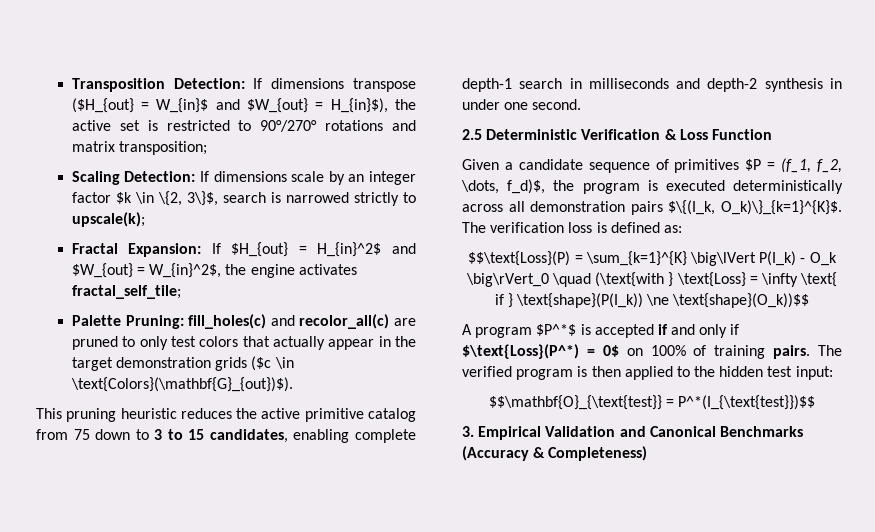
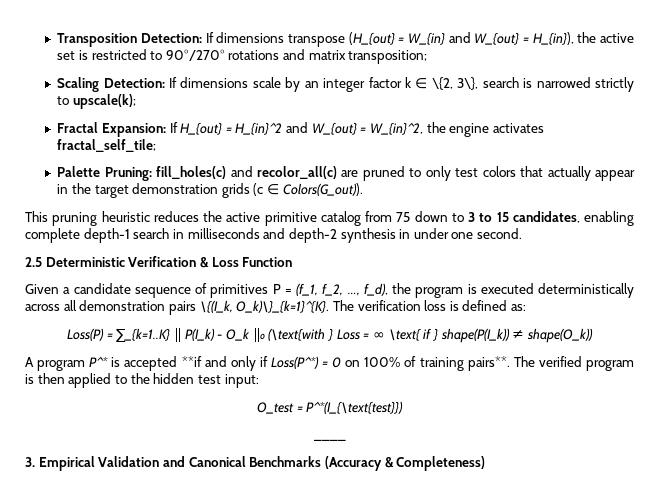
- Transposition Detection: If dimensions transpose ($H_{out} = W_{in}$ and $W_{out} = H_{in}$), the active set is restricted to 90°/270° rotations and matrix transposition;
+ Transposition Detection: If dimensions transpose (H_{out} = W_{in} and W_{out} = H_{in}), the active set is restricted to 90°/270° rotations and matrix transposition;
- Scaling Detection: If dimensions scale by an integer factor $k \in \{2, 3\}$, search is narrowed strictly to upscale(k);
+ Scaling Detection: If dimensions scale by an integer factor k ∈ \{2, 3\}, search is narrowed strictly to upscale(k);
- Fractal Expansion: If $H_{out} = H_{in}^2$ and $W_{out} = W_{in}^2$, the engine activates fractal_self_tile;
+ Fractal Expansion: If H_{out} = H_{in}^2 and W_{out} = W_{in}^2, the engine activates fractal_self_tile;
- Palette Pruning: fill_holes(c) and recolor_all(c) are pruned to only test colors that actually appear in the target demonstration grids ($c \in \text{Colors}(\mathbf{G}_{out})$).
+ Palette Pruning: fill_holes(c) and recolor_all(c) are pruned to only test colors that actually appear in the target demonstration grids (c ∈ Colors(G_out)).
- Given a candidate sequence of primitives $P = (f_1, f_2, \dots, f_d)$, the program is executed deterministically across all demonstration pairs $\{(I_k, O_k)\}_{k=1}^{K}$.
+ Given a candidate sequence of primitives P = (f_1, f_2, …, f_d), the program is executed deterministically across all demonstration pairs \{(I_k, O_k)\}_{k=1}^{K}.
- $$\text{Loss}(P) = \sum_{k=1}^{K} \big\lVert P(I_k) - O_k \big\rVert_0 \quad (\text{with } \text{Loss} = \infty \text{ if } \text{shape}(P(I_k)) \ne \text{shape}(O_k))$$
+ Loss(P) = ∑_{k=1..K} ‖ P(I_k) - O_k ‖₀ (\text{with } Loss = ∞ \text{ if } shape(P(I_k)) ≠ shape(O_k))
- A program $P^*$ is accepted if and only if $\text{Loss}(P^*) = 0$ on 100% of training pairs.
+ A program P^* is accepted **if and only if Loss(P^*) = 0 on 100% of training pairs**.
- $$\mathbf{O}_{\text{test}} = P^*(I_{\text{test}})$$
+ O_test = P^*(I_{\text{test}})
+ ____

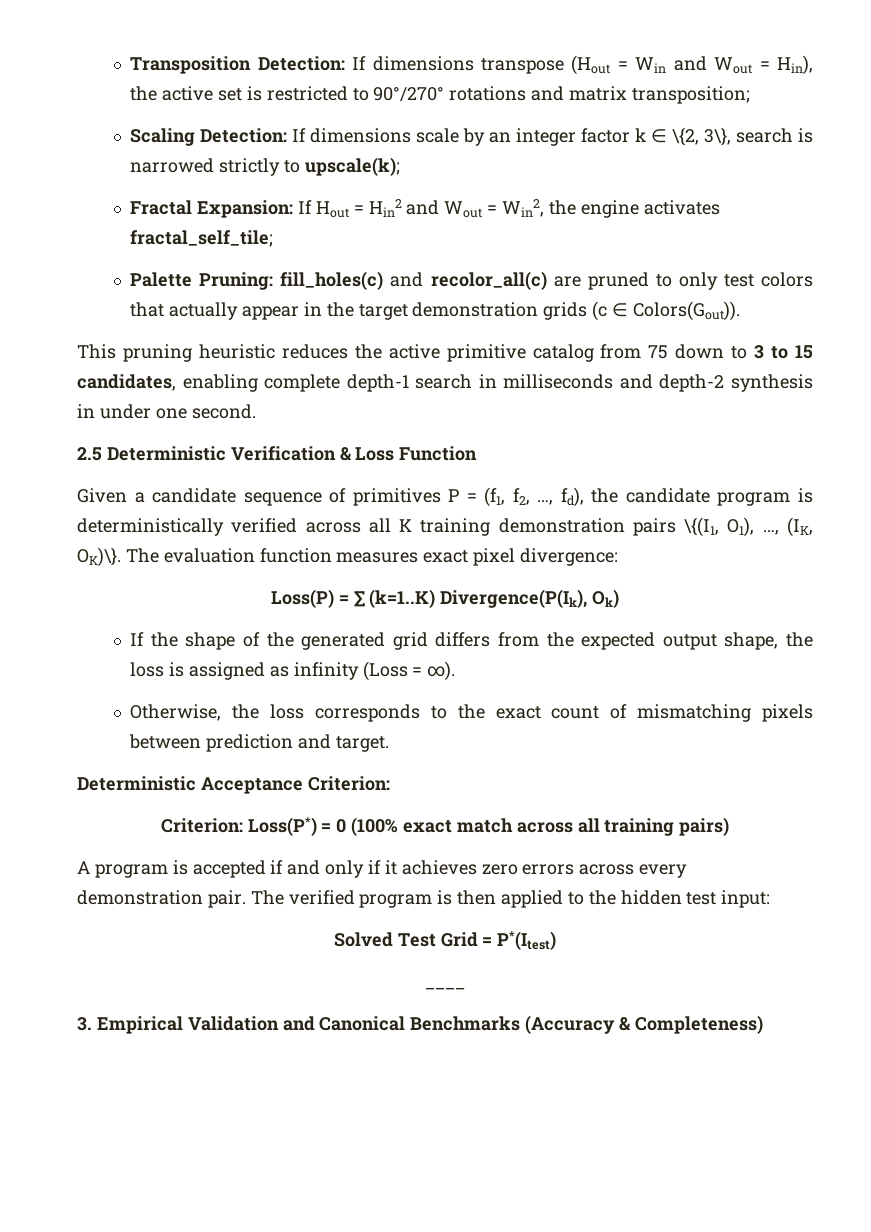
- Transposition Detection: If dimensions transpose (H_{out} = W_{in} and W_{out} = H_{in}), the active set is restricted to 90°/270° rotations and matrix transposition;
+ Transposition Detection: If dimensions transpose (Hout = Win and Wout = Hin), the active set is restricted to 90°/270° rotations and matrix transposition;
- Fractal Expansion: If H_{out} = H_{in}^2 and W_{out} = W_{in}^2, the engine activates fractal_self_tile;
+ Fractal Expansion: If Hout = Hin2 and Wout = Win2, the engine activates fractal_self_tile;
- Palette Pruning: fill_holes(c) and recolor_all(c) are pruned to only test colors that actually appear in the target demonstration grids (c ∈ Colors(G_out)).
+ Palette Pruning: fill_holes(c) and recolor_all(c) are pruned to only test colors that actually appear in the target demonstration grids (c ∈ Colors(Gout)).
- Given a candidate sequence of primitives P = (f_1, f_2, …, f_d), the program is executed deterministically across all demonstration pairs \{(I_k, O_k)\}_{k=1}^{K}. The verification loss is defined as:
- Loss(P) = ∑_{k=1..K} ‖ P(I_k) - O_k ‖₀ (\text{with } Loss = ∞ \text{ if } shape(P(I_k)) ≠ shape(O_k))
+ Given a candidate sequence of primitives P = (f1, f2, …, fd), the candidate program is deterministically verified across all K training demonstration pairs \{(I1, O1), …, (IK, OK)\}. The evaluation function measures exact pixel divergence:
+ Loss(P) = ∑ (k=1..K) Divergence(P(Ik), Ok)
+ If the shape of the generated grid differs from the expected output shape, the loss is assigned as infinity (Loss = ∞).
+ Otherwise, the loss corresponds to the exact count of mismatching pixels between prediction and target.
+ Deterministic Acceptance Criterion:
+ Criterion: Loss(P*) = 0 (100% exact match across all training pairs)
- A program P^* is accepted **if and only if Loss(P^*) = 0 on 100% of training pairs**.
+ A program is accepted if and only if it achieves zero errors across every demonstration pair.
- O_test = P^*(I_{\text{test}})
+ Solved Test Grid = P*(Itest)

